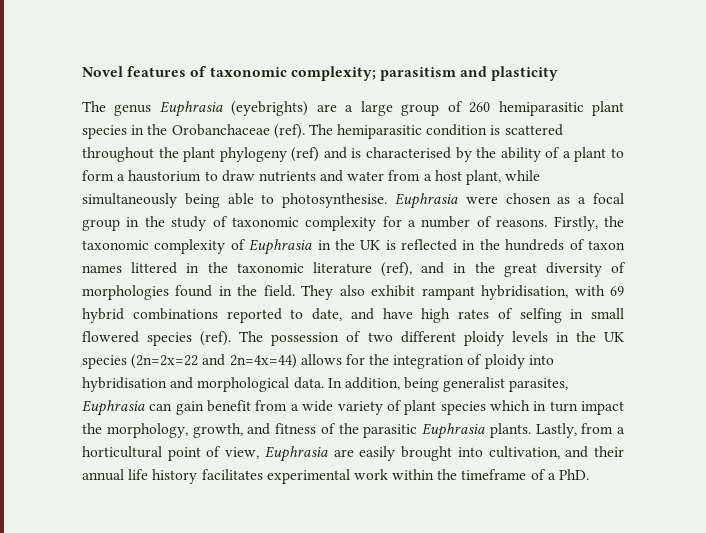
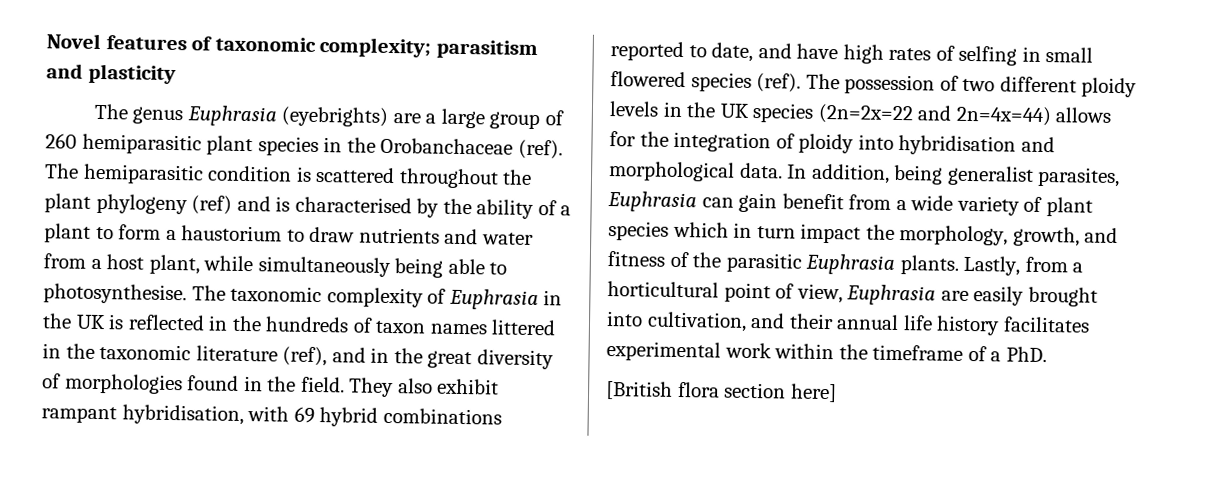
- Euphrasia were chosen as a focal group in the study of taxonomic complexity for a number of reasons. Firstly, the taxonomic complexity of Euphrasia in the UK is reflected in the hundreds of taxon names littered in the taxonomic literature (ref), and in the great diversity of morphologies found in the field.
+ The taxonomic complexity of Euphrasia in the UK is reflected in the hundreds of taxon names littered in the taxonomic literature (ref), and in the great diversity of morphologies found in the field.
+ [British flora section here]

